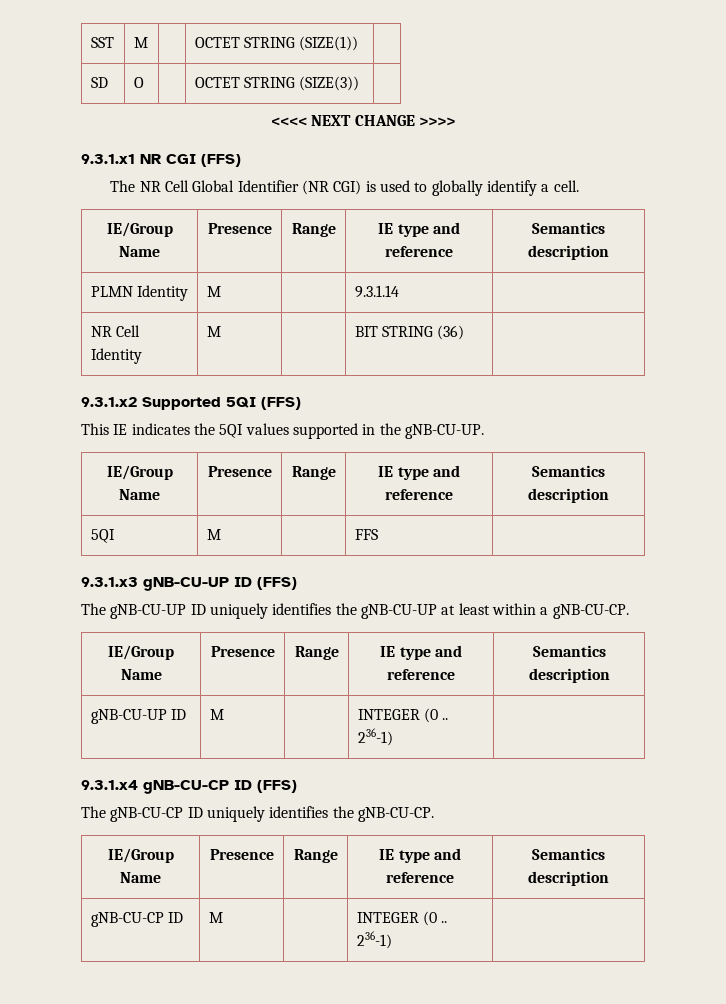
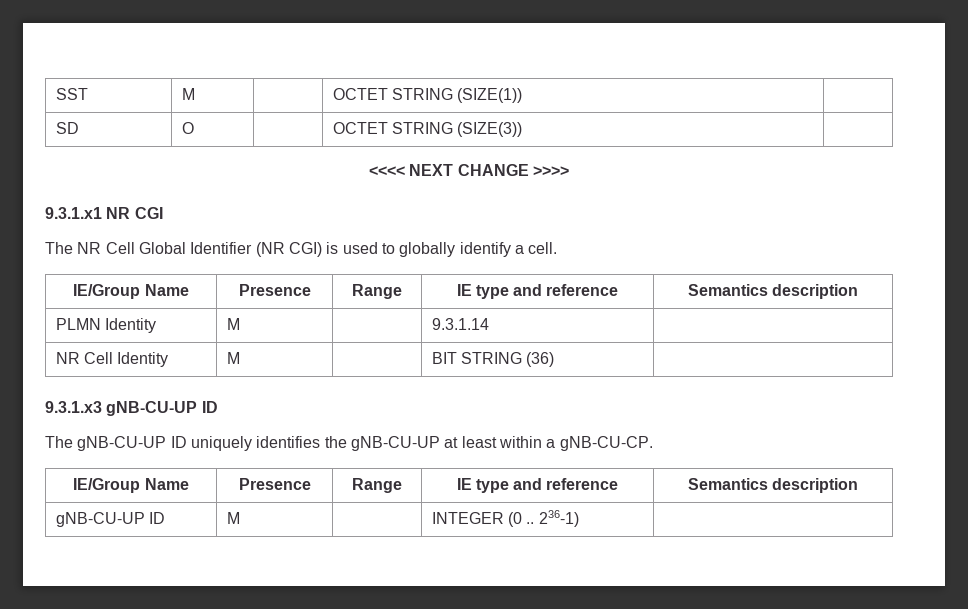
- 9.3.1.x1 NR CGI (FFS)
+ 9.3.1.x1 NR CGI
- 9.3.1.x2 Supported 5QI (FFS)
- This IE indicates the 5QI values supported in the gNB-CU-UP.
- IE/Group Name | Presence | Range | IE type and reference | Semantics description
- 5QI | M | | FFS |
- 9.3.1.x3 gNB-CU-UP ID (FFS)
+ 9.3.1.x3 gNB-CU-UP ID
- 9.3.1.x4 gNB-CU-CP ID (FFS)
- The gNB-CU-CP ID uniquely identifies the gNB-CU-CP.
- IE/Group Name | Presence | Range | IE type and reference | Semantics description
- gNB-CU-CP ID | M | | INTEGER (0 .. 236-1) |

